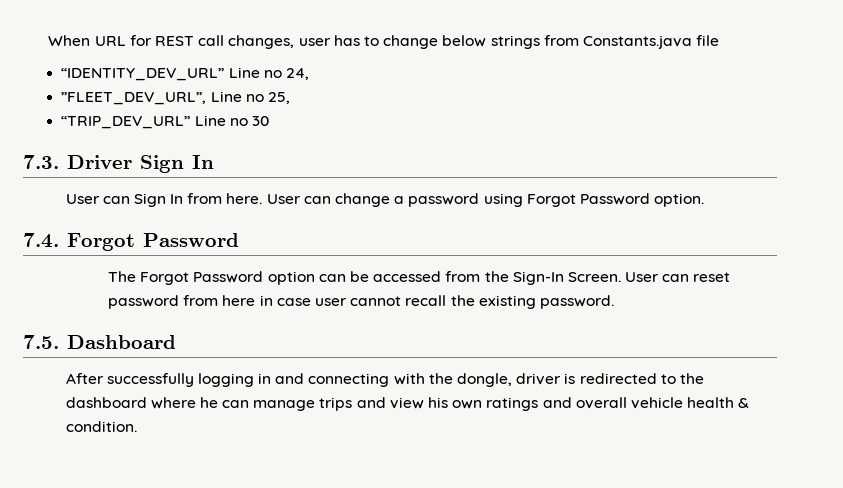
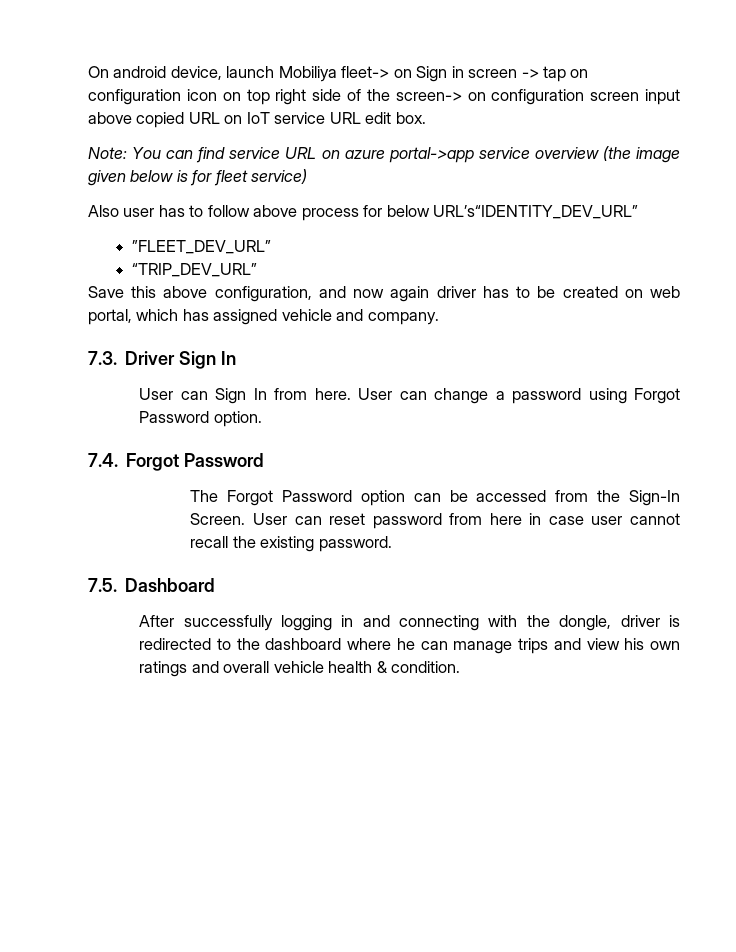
- When URL for REST call changes, user has to change below strings from Constants.java file
- “IDENTITY_DEV_URL” Line no 24,
- ”FLEET_DEV_URL”, Line no 25,
- “TRIP_DEV_URL” Line no 30
+ On android device, launch Mobiliya fleet-> on Sign in screen -> tap on configuration icon on top right side of the screen-> on configuration screen input above copied URL on IoT service URL edit box.
+ Note: You can find service URL on azure portal->app service overview (the image given below is for fleet service)
+ Also user has to follow above process for below URL’s“IDENTITY_DEV_URL”
+ ”FLEET_DEV_URL”
+ “TRIP_DEV_URL”
+ Save this above configuration, and now again driver has to be created on web portal, which has assigned vehicle and company.

